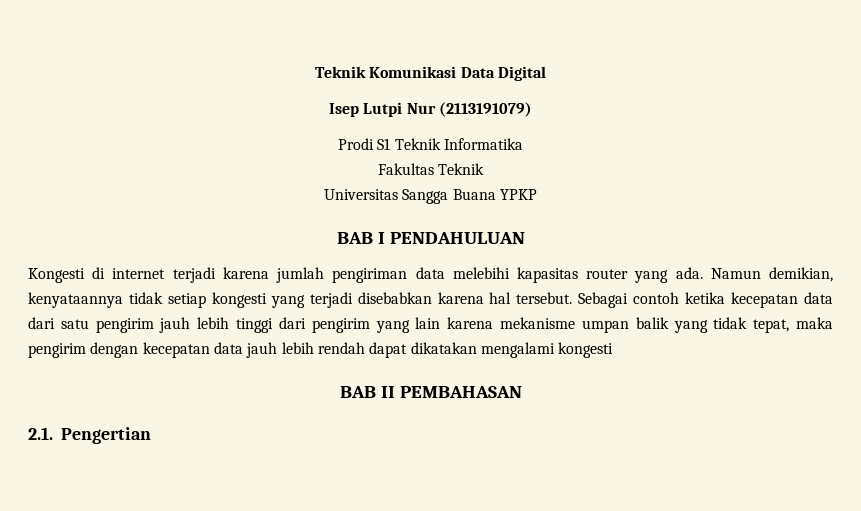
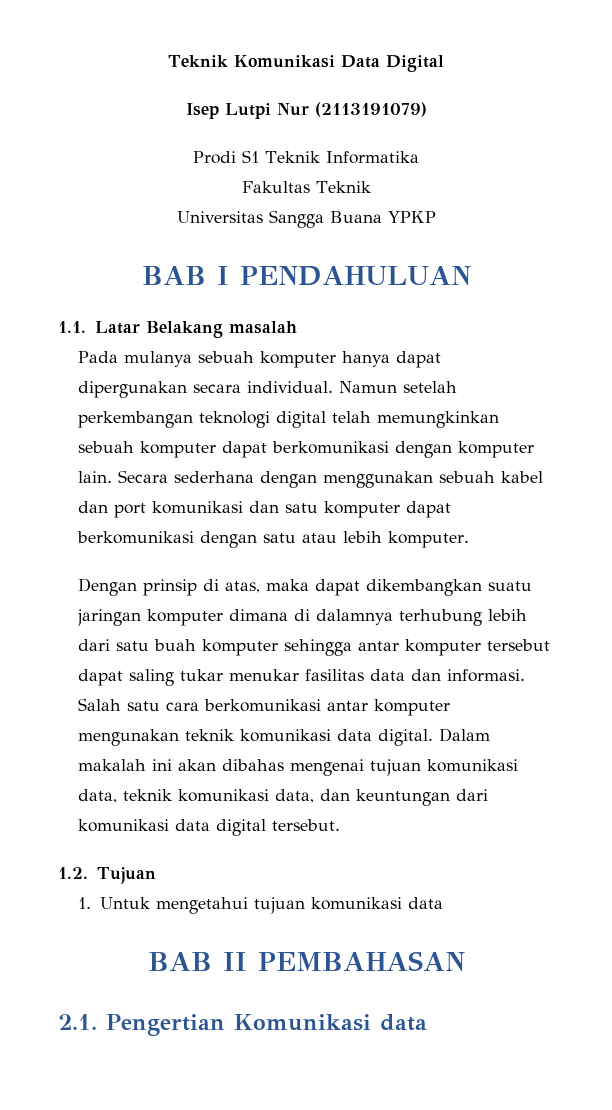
- Kongesti di internet terjadi karena jumlah pengiriman data melebihi kapasitas router yang ada. Namun demikian, kenyataannya tidak setiap kongesti yang terjadi disebabkan karena hal tersebut. Sebagai contoh ketika kecepatan data dari satu pengirim jauh lebih tinggi dari pengirim yang lain karena mekanisme umpan balik yang tidak tepat, maka pengirim dengan kecepatan data jauh lebih rendah dapat dikatakan mengalami kongesti
+ 1.1. Latar Belakang masalah
+ Pada mulanya sebuah komputer hanya dapat dipergunakan secara individual. Namun setelah perkembangan teknologi digital telah memungkinkan sebuah komputer dapat berkomunikasi dengan komputer lain. Secara sederhana dengan menggunakan sebuah kabel dan port komunikasi dan satu komputer dapat berkomunikasi dengan satu atau lebih komputer.
+ Dengan prinsip di atas, maka dapat dikembangkan suatu jaringan komputer dimana di dalamnya terhubung lebih dari satu buah komputer sehingga antar komputer tersebut dapat saling tukar menukar fasilitas data dan informasi. Salah satu cara berkomunikasi antar komputer mengunakan teknik komunikasi data digital. Dalam makalah ini akan dibahas mengenai tujuan komunikasi data, teknik komunikasi data, dan keuntungan dari komunikasi data digital tersebut.
+ 1.2. Tujuan
+ 1. Untuk mengetahui tujuan komunikasi data
- 2.1. Pengertian
+ 2.1. Pengertian Komunikasi data

